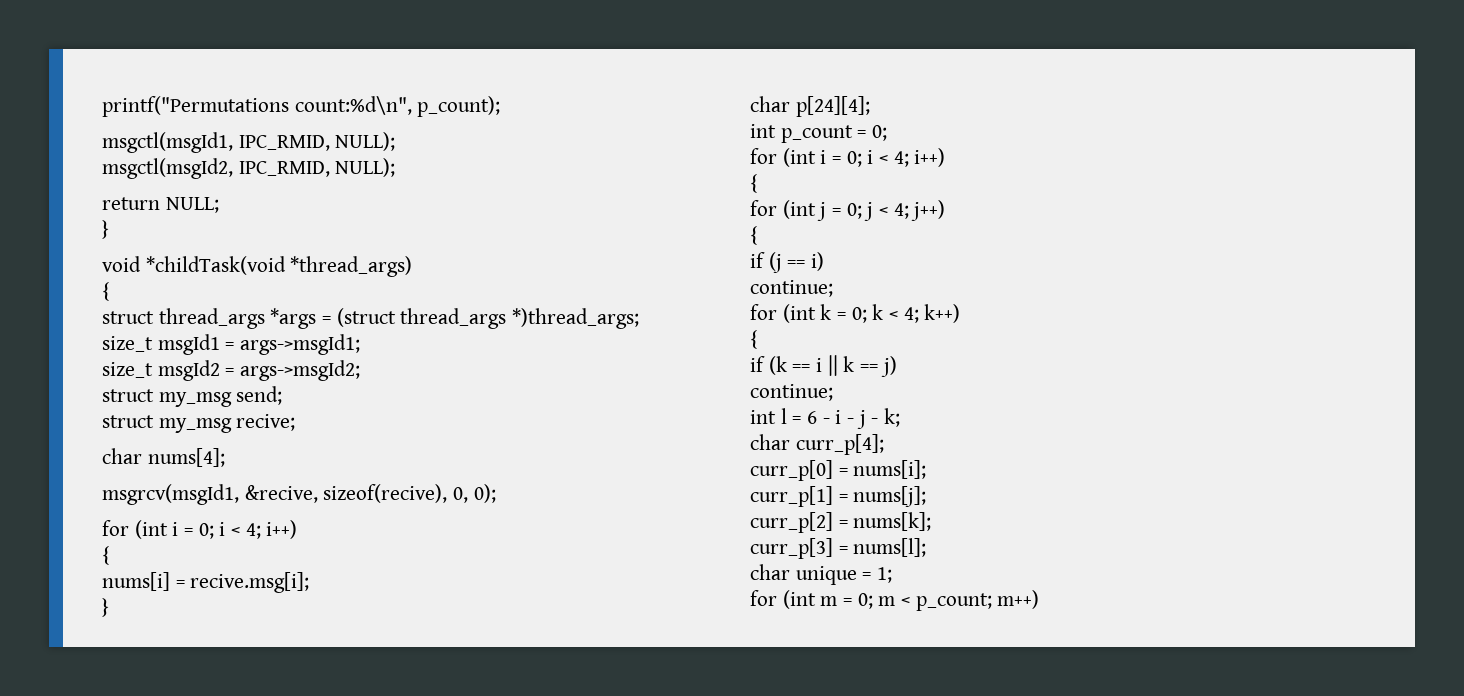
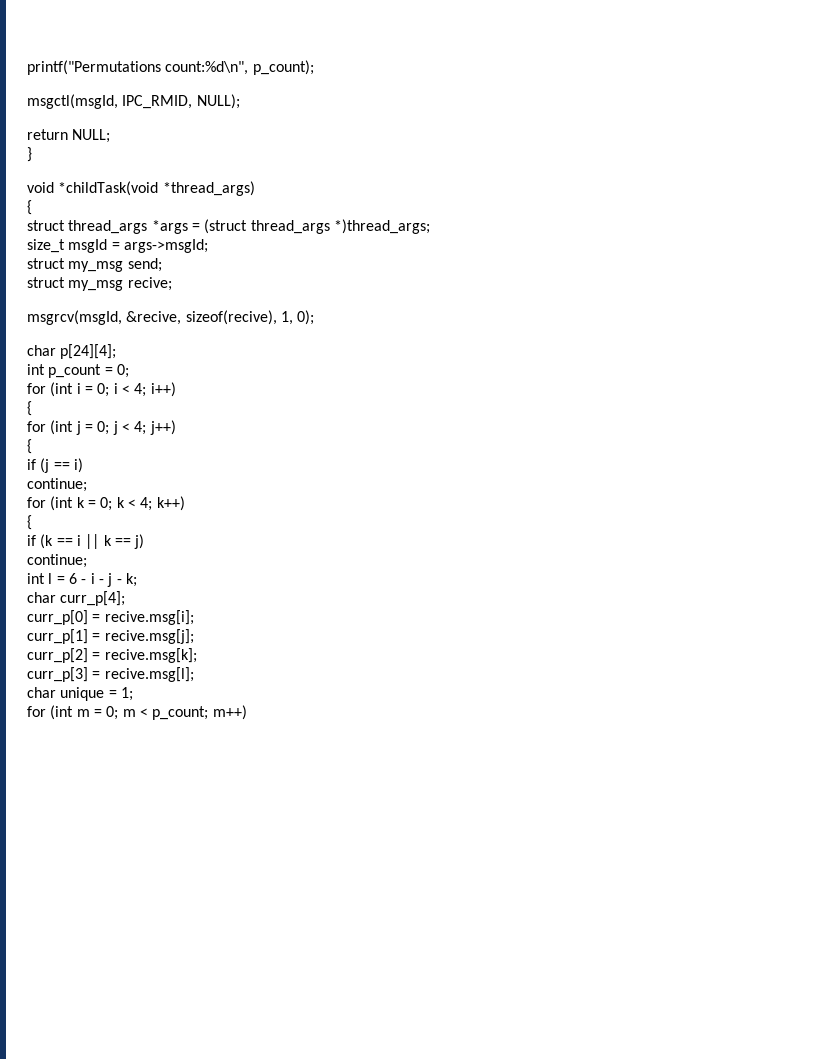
- msgctl(msgId1, IPC_RMID, NULL);
- msgctl(msgId2, IPC_RMID, NULL);
+ msgctl(msgId, IPC_RMID, NULL);
- size_t msgId1 = args->msgId1;
- size_t msgId2 = args->msgId2;
+ size_t msgId = args->msgId;
- char nums[4];
- msgrcv(msgId1, &recive, sizeof(recive), 0, 0);
- for (int i = 0; i < 4; i++)
- {
- nums[i] = recive.msg[i];
- }
+ msgrcv(msgId, &recive, sizeof(recive), 1, 0);
- curr_p[0] = nums[i];
+ curr_p[0] = recive.msg[i];
- curr_p[1] = nums[j];
+ curr_p[1] = recive.msg[j];
- curr_p[2] = nums[k];
+ curr_p[2] = recive.msg[k];
- curr_p[3] = nums[l];
+ curr_p[3] = recive.msg[l];

